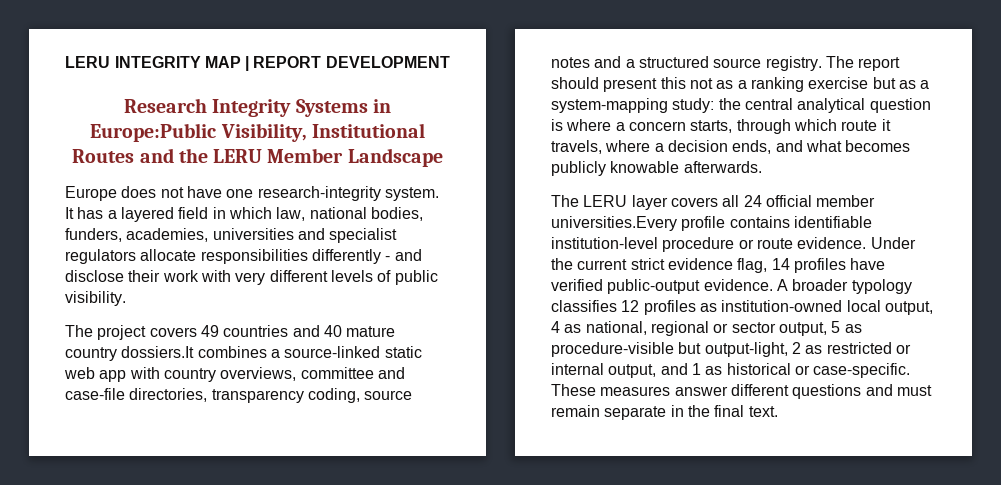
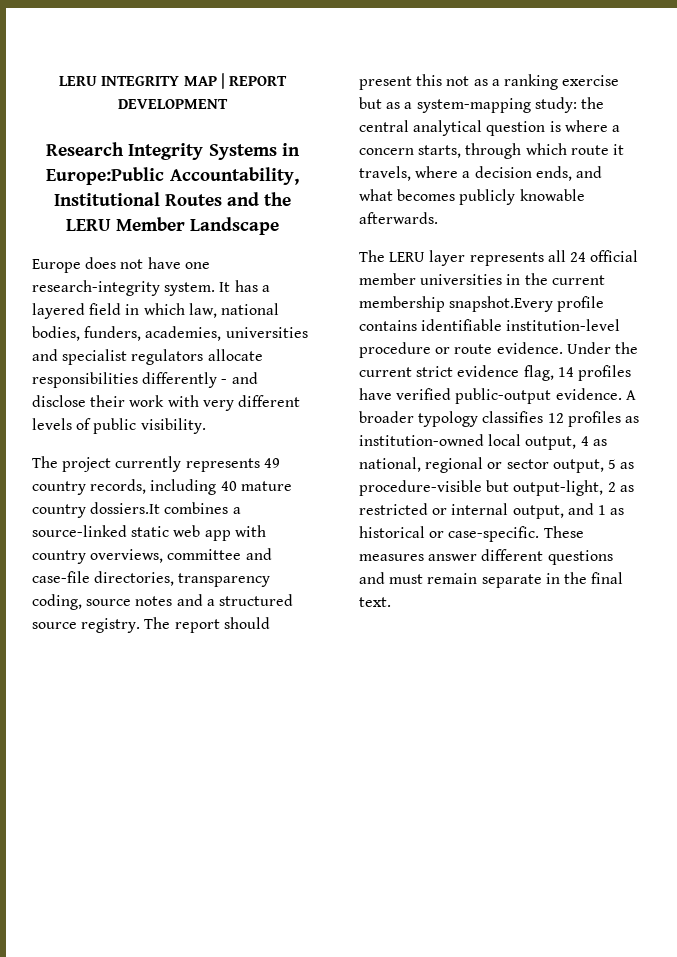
- Research Integrity Systems in Europe:Public Visibility, Institutional Routes and the LERU Member Landscape
+ Research Integrity Systems in Europe:Public Accountability, Institutional Routes and the LERU Member Landscape
- The project covers 49 countries and 40 mature country dossiers.It combines a source-linked static web app with country overviews, committee and case-file directories, transparency coding, source notes and a structured source registry.
+ The project currently represents 49 country records, including 40 mature country dossiers.It combines a source-linked static web app with country overviews, committee and case-file directories, transparency coding, source notes and a structured source registry.
- The LERU layer covers all 24 official member universities.Every profile contains identifiable institution-level procedure or route evidence.
+ The LERU layer represents all 24 official member universities in the current membership snapshot.Every profile contains identifiable institution-level procedure or route evidence.

